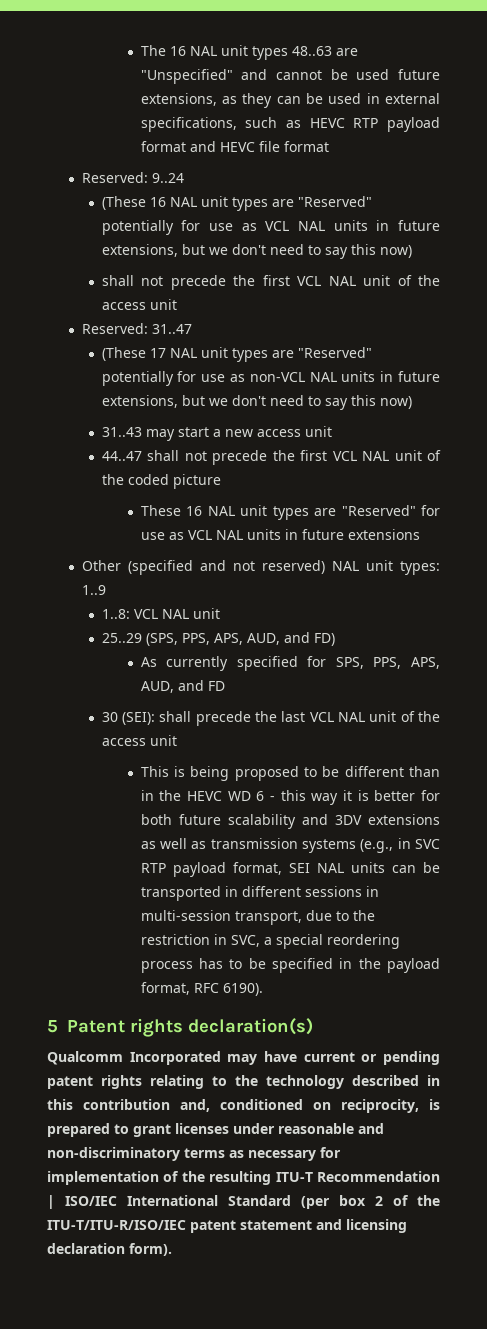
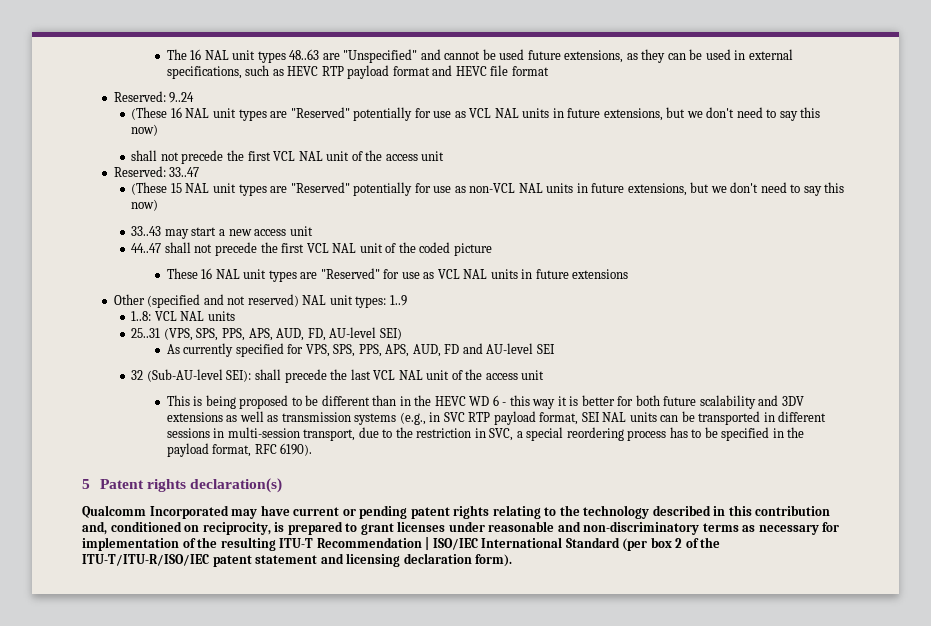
- Reserved: 31..47
- (These 17 NAL unit types are "Reserved" potentially for use as non-VCL NAL units in future extensions, but we don't need to say this now)
+ Reserved: 33..47
+ (These 15 NAL unit types are "Reserved" potentially for use as non-VCL NAL units in future extensions, but we don't need to say this now)
- 31..43 may start a new access unit
+ 33..43 may start a new access unit
- 1..8: VCL NAL unit
- 25..29 (SPS, PPS, APS, AUD, and FD)
+ 1..8: VCL NAL units
+ 25..31 (VPS, SPS, PPS, APS, AUD, FD, AU-level SEI)
- As currently specified for SPS, PPS, APS, AUD, and FD
- 30 (SEI): shall precede the last VCL NAL unit of the access unit
+ As currently specified for VPS, SPS, PPS, APS, AUD, FD and AU-level SEI
+ 32 (Sub-AU-level SEI): shall precede the last VCL NAL unit of the access unit

